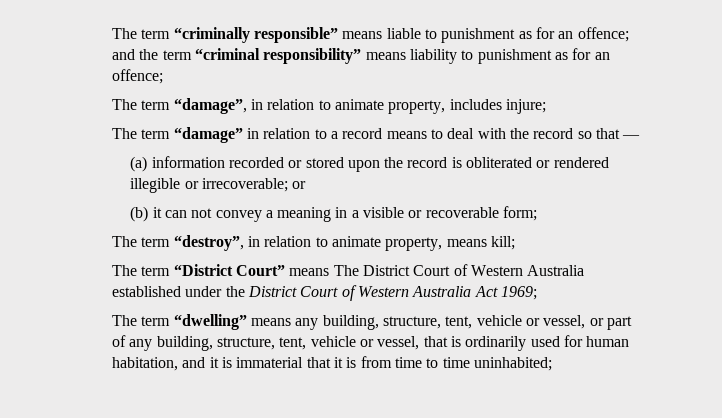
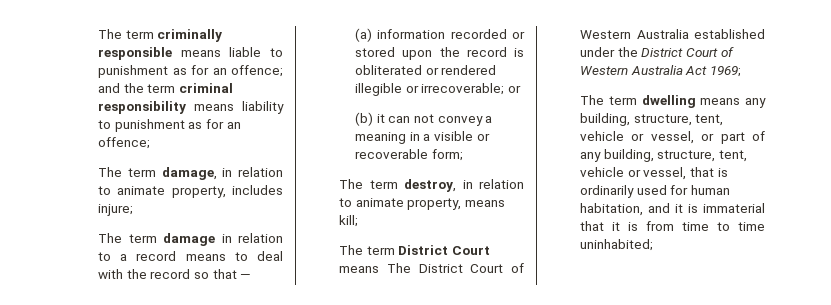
- The term “criminally responsible” means liable to punishment as for an offence; and the term “criminal responsibility” means liability to punishment as for an offence;
+ The term criminally responsible means liable to punishment as for an offence; and the term criminal responsibility means liability to punishment as for an offence;
- The term “damage”, in relation to animate property, includes injure;
+ The term damage, in relation to animate property, includes injure;
- The term “damage” in relation to a record means to deal with the record so that —
+ The term damage in relation to a record means to deal with the record so that —
- The term “destroy”, in relation to animate property, means kill;
+ The term destroy, in relation to animate property, means kill;
- The term “District Court” means The District Court of Western Australia established under the District Court of Western Australia Act 1969;
+ The term District Court means The District Court of Western Australia established under the District Court of Western Australia Act 1969;
- The term “dwelling” means any building, structure, tent, vehicle or vessel, or part of any building, structure, tent, vehicle or vessel, that is ordinarily used for human habitation, and it is immaterial that it is from time to time uninhabited;
+ The term dwelling means any building, structure, tent, vehicle or vessel, or part of any building, structure, tent, vehicle or vessel, that is ordinarily used for human habitation, and it is immaterial that it is from time to time uninhabited;

